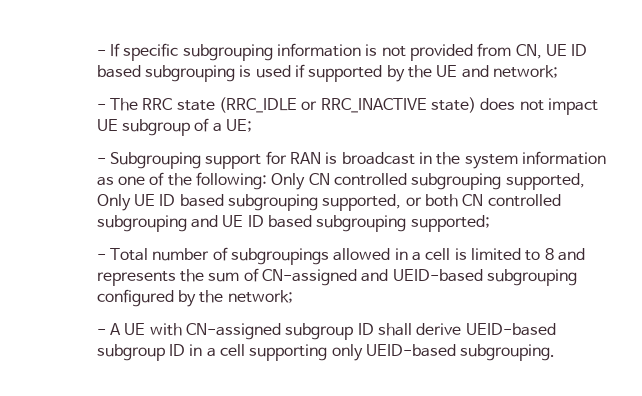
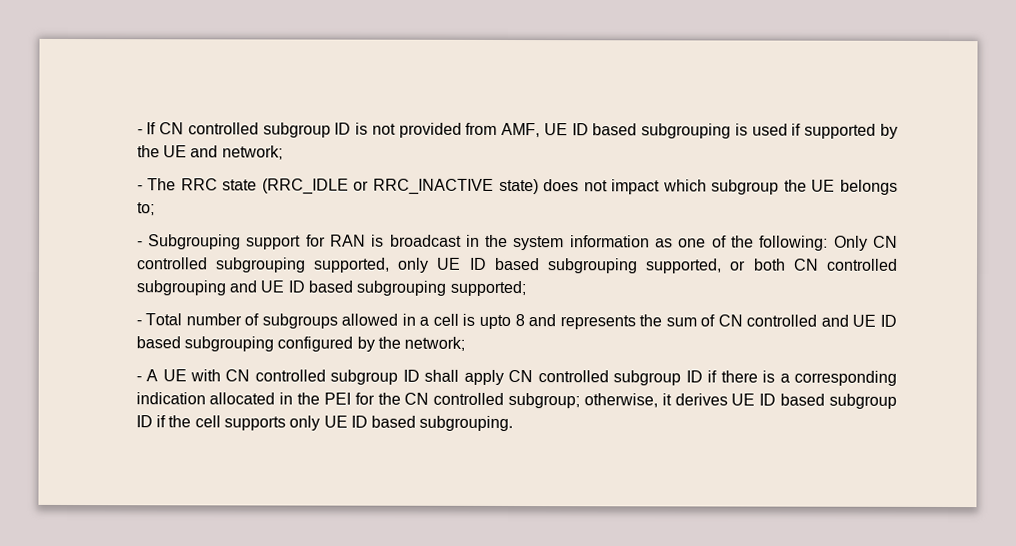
- - If specific subgrouping information is not provided from CN, UE ID based subgrouping is used if supported by the UE and network;
+ - If CN controlled subgroup ID is not provided from AMF, UE ID based subgrouping is used if supported by the UE and network;
- - The RRC state (RRC_IDLE or RRC_INACTIVE state) does not impact UE subgroup of a UE;
+ - The RRC state (RRC_IDLE or RRC_INACTIVE state) does not impact which subgroup the UE belongs to;
- - Subgrouping support for RAN is broadcast in the system information as one of the following: Only CN controlled subgrouping supported, Only UE ID based subgrouping supported, or both CN controlled subgrouping and UE ID based subgrouping supported;
+ - Subgrouping support for RAN is broadcast in the system information as one of the following: Only CN controlled subgrouping supported, only UE ID based subgrouping supported, or both CN controlled subgrouping and UE ID based subgrouping supported;
- - Total number of subgroupings allowed in a cell is limited to 8 and represents the sum of CN-assigned and UEID-based subgrouping configured by the network;
+ - Total number of subgroups allowed in a cell is upto 8 and represents the sum of CN controlled and UE ID based subgrouping configured by the network;
- - A UE with CN-assigned subgroup ID shall derive UEID-based subgroup ID in a cell supporting only UEID-based subgrouping.
+ - A UE with CN controlled subgroup ID shall apply CN controlled subgroup ID if there is a corresponding indication allocated in the PEI for the CN controlled subgroup; otherwise, it derives UE ID based subgroup ID if the cell supports only UE ID based subgrouping.

